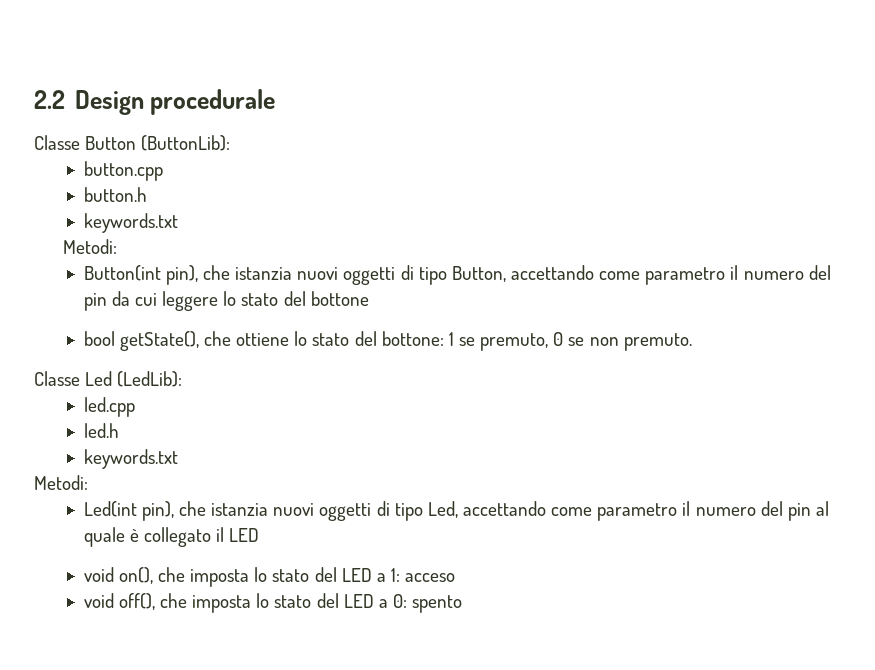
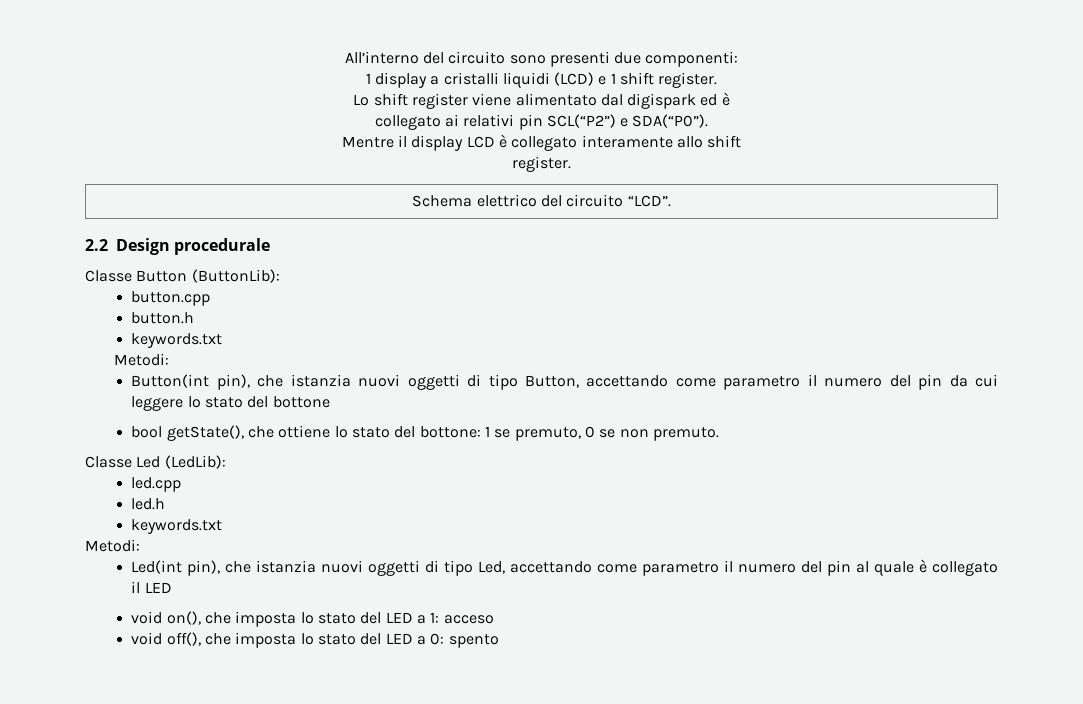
+ All’interno del circuito sono presenti due componenti:
+ 1 display a cristalli liquidi (LCD) e 1 shift register.
+ Lo shift register viene alimentato dal digispark ed è
+ collegato ai relativi pin SCL(“P2”) e SDA(“P0”).
+ Mentre il display LCD è collegato interamente allo shift
+ register.
+ Schema elettrico del circuito “LCD”.

